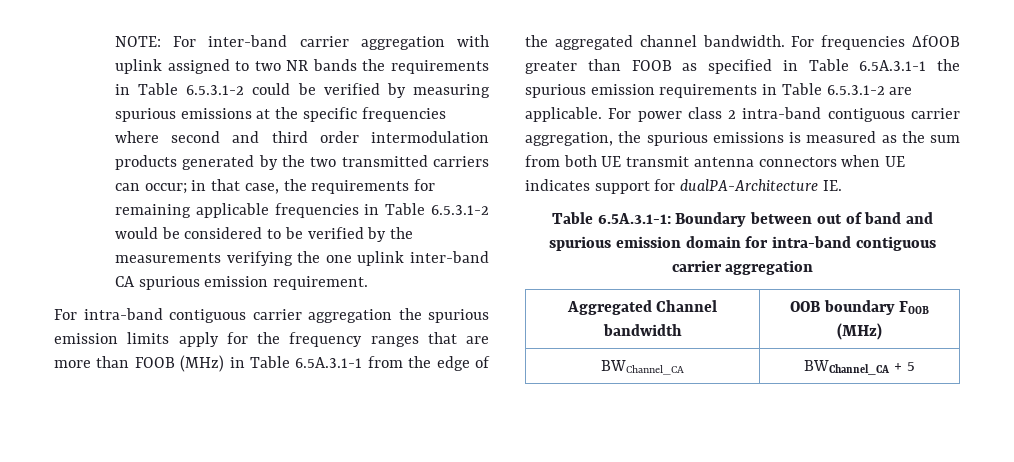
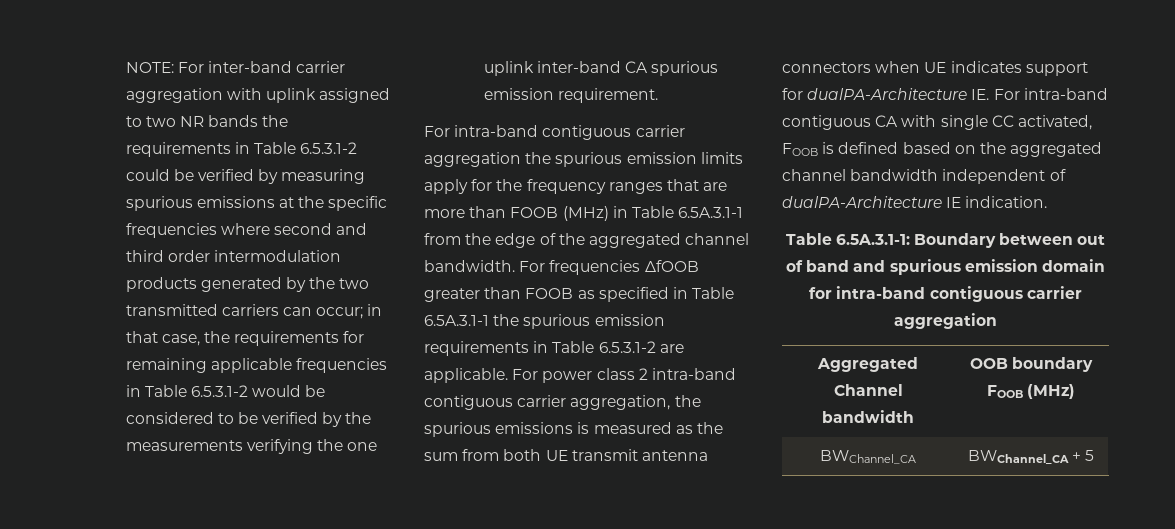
- For power class 2 intra-band contiguous carrier aggregation, the spurious emissions is measured as the sum from both UE transmit antenna connectors when UE indicates support for dualPA-Architecture IE.
+ For power class 2 intra-band contiguous carrier aggregation, the spurious emissions is measured as the sum from both UE transmit antenna connectors when UE indicates support for dualPA-Architecture IE. For intra-band contiguous CA with single CC activated, FOOB is defined based on the aggregated channel bandwidth independent of dualPA-Architecture IE indication.

